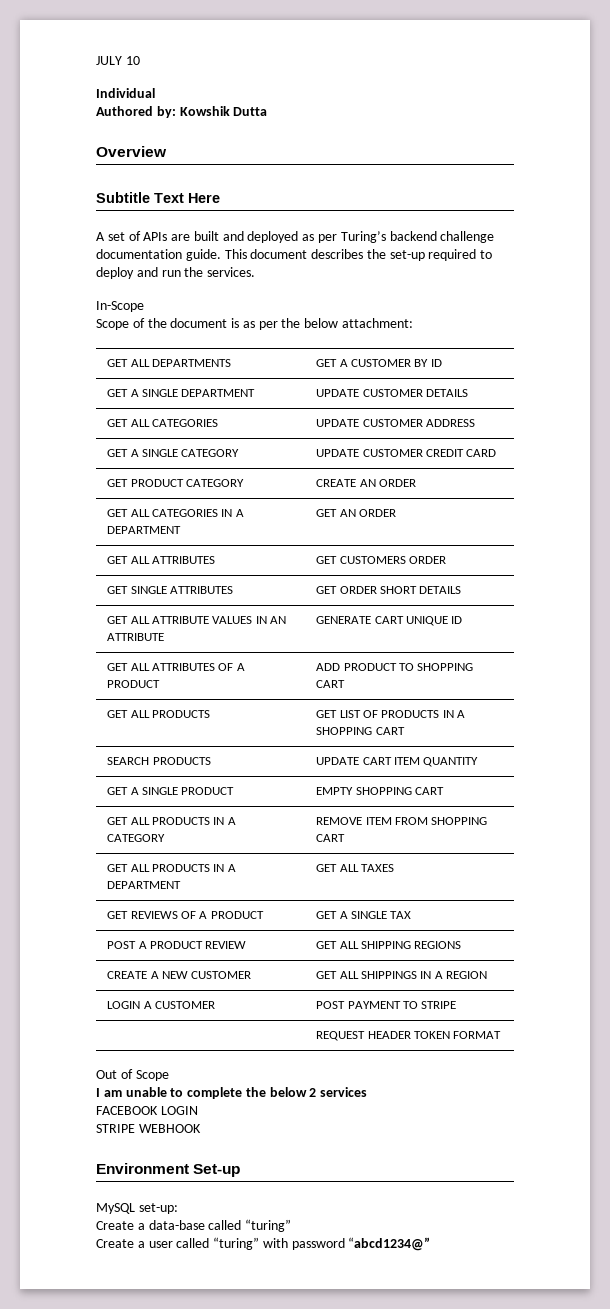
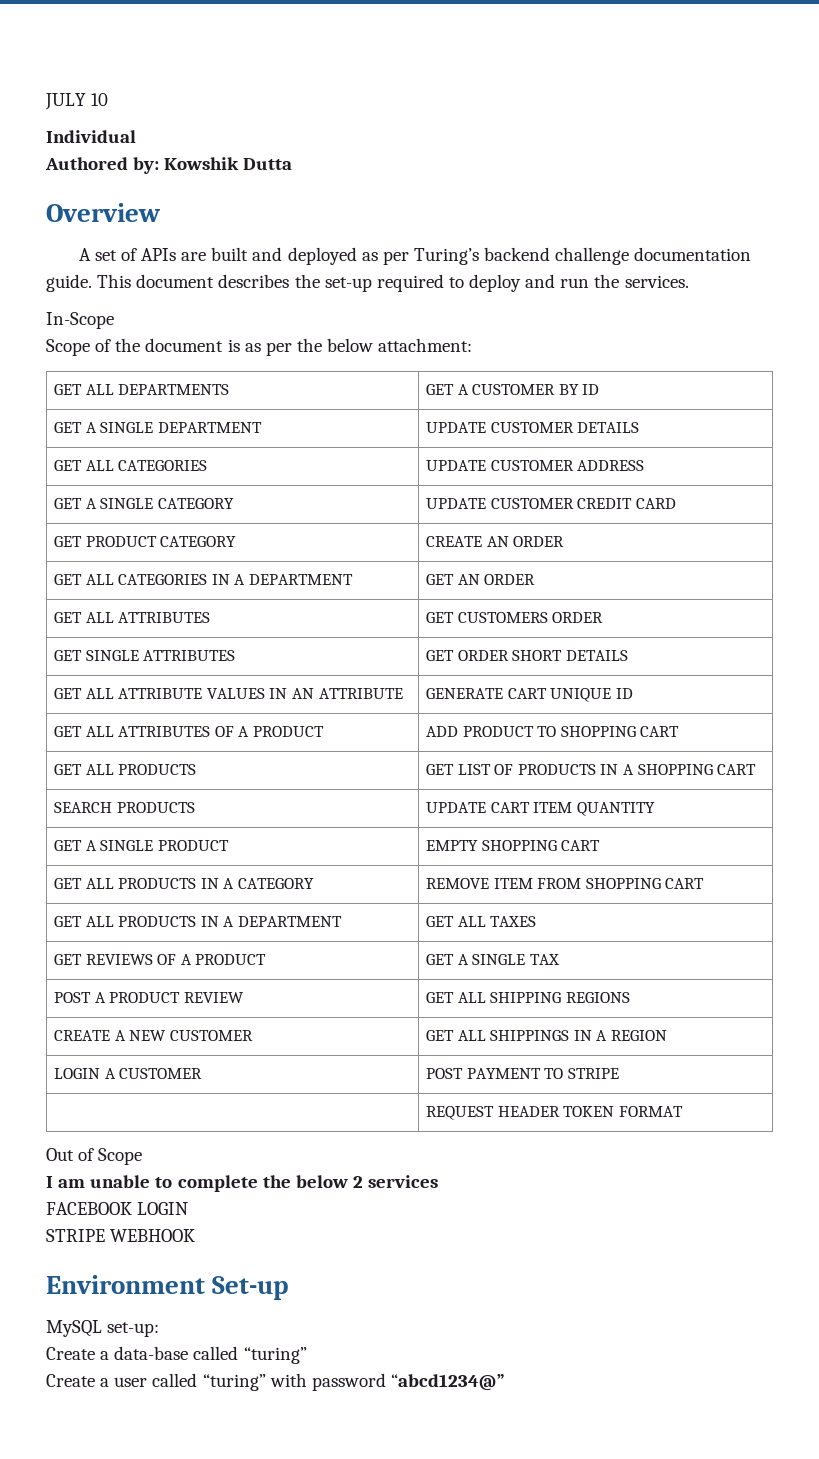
- Subtitle Text Here

